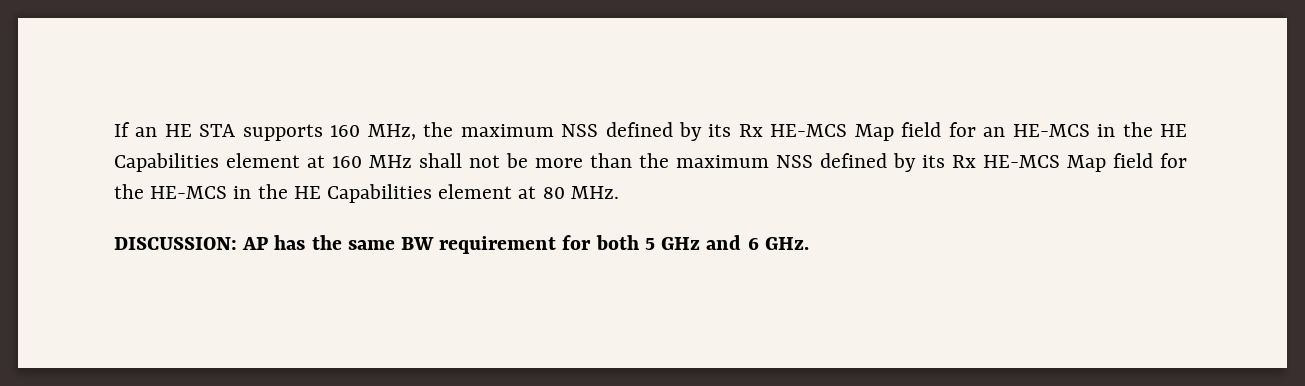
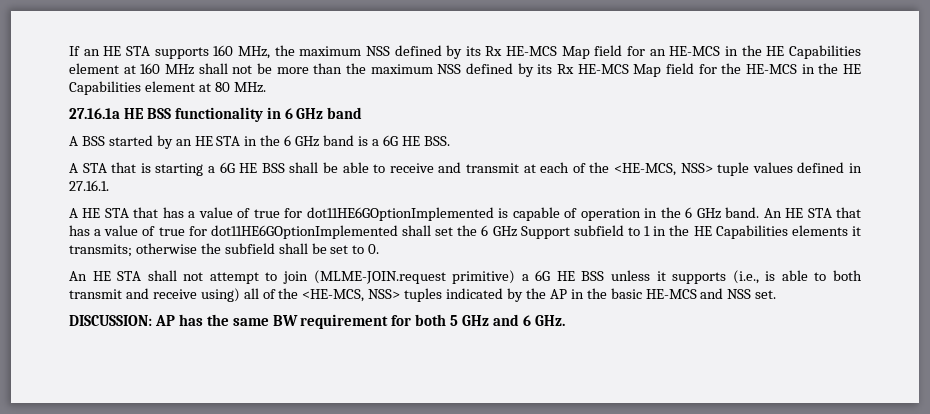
+ 27.16.1a HE BSS functionality in 6 GHz band
+ A BSS started by an HE STA in the 6 GHz band is a 6G HE BSS.
+ A STA that is starting a 6G HE BSS shall be able to receive and transmit at each of the <HE-MCS, NSS> tuple values defined in 27.16.1.
+ A HE STA that has a value of true for dot11HE6GOptionImplemented is capable of operation in the 6 GHz band. An HE STA that has a value of true for dot11HE6GOptionImplemented shall set the 6 GHz Support subfield to 1 in the HE Capabilities elements it transmits; otherwise the subfield shall be set to 0.
+ An HE STA shall not attempt to join (MLME-JOIN.request primitive) a 6G HE BSS unless it supports (i.e., is able to both transmit and receive using) all of the <HE-MCS, NSS> tuples indicated by the AP in the basic HE-MCS and NSS set.

